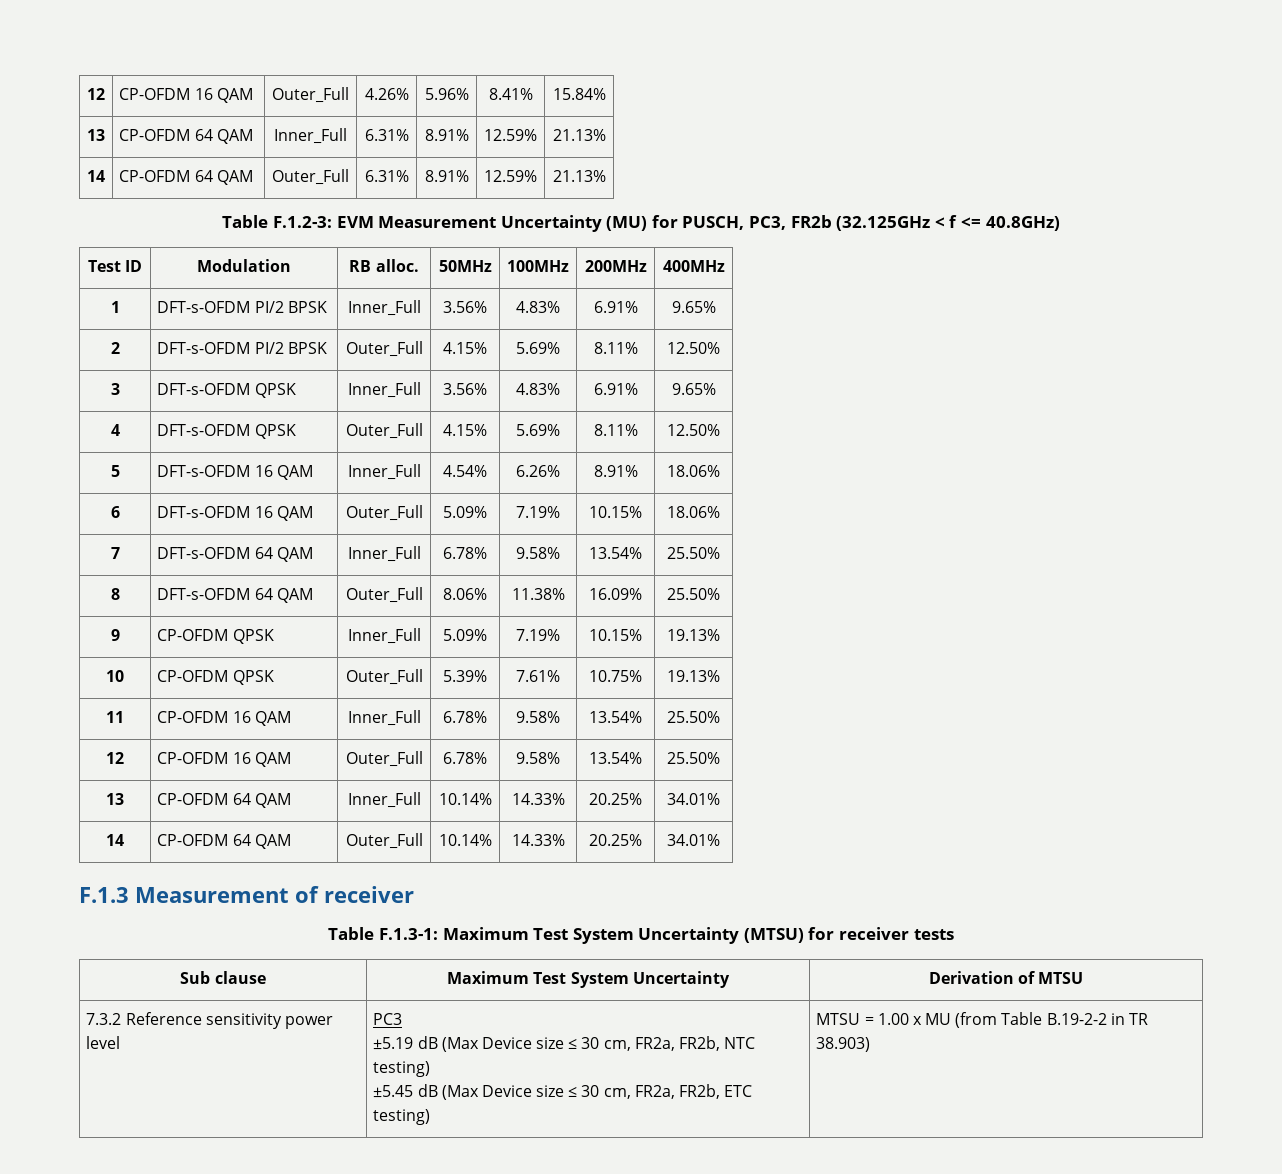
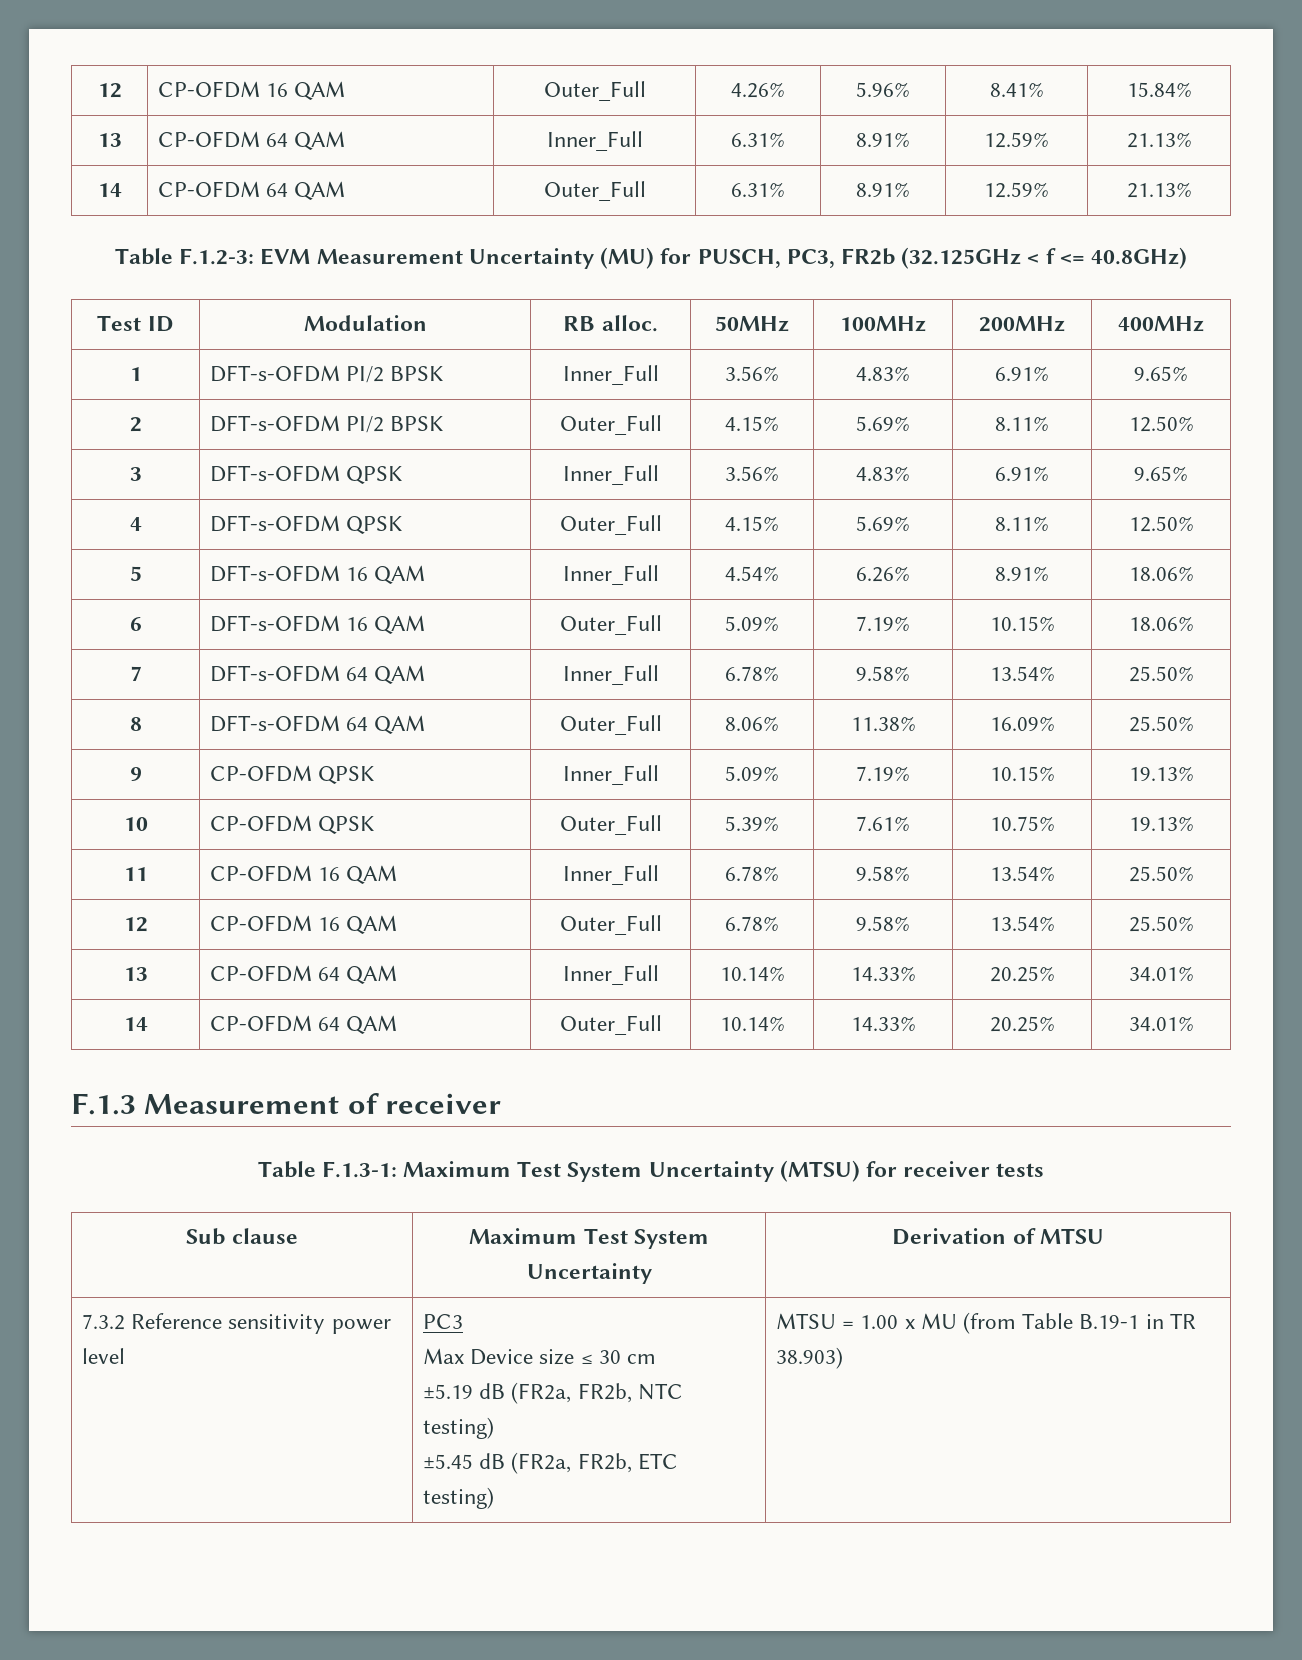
- ±5.19 dB (Max Device size ≤ 30 cm, FR2a, FR2b, NTC testing)
+ Max Device size ≤ 30 cm
+ ±5.19 dB (FR2a, FR2b, NTC testing)
- ±5.45 dB (Max Device size ≤ 30 cm, FR2a, FR2b, ETC testing)
+ ±5.45 dB (FR2a, FR2b, ETC testing)
- MTSU = 1.00 x MU (from Table B.19-2-2 in TR 38.903)
+ MTSU = 1.00 x MU (from Table B.19-1 in TR 38.903)

